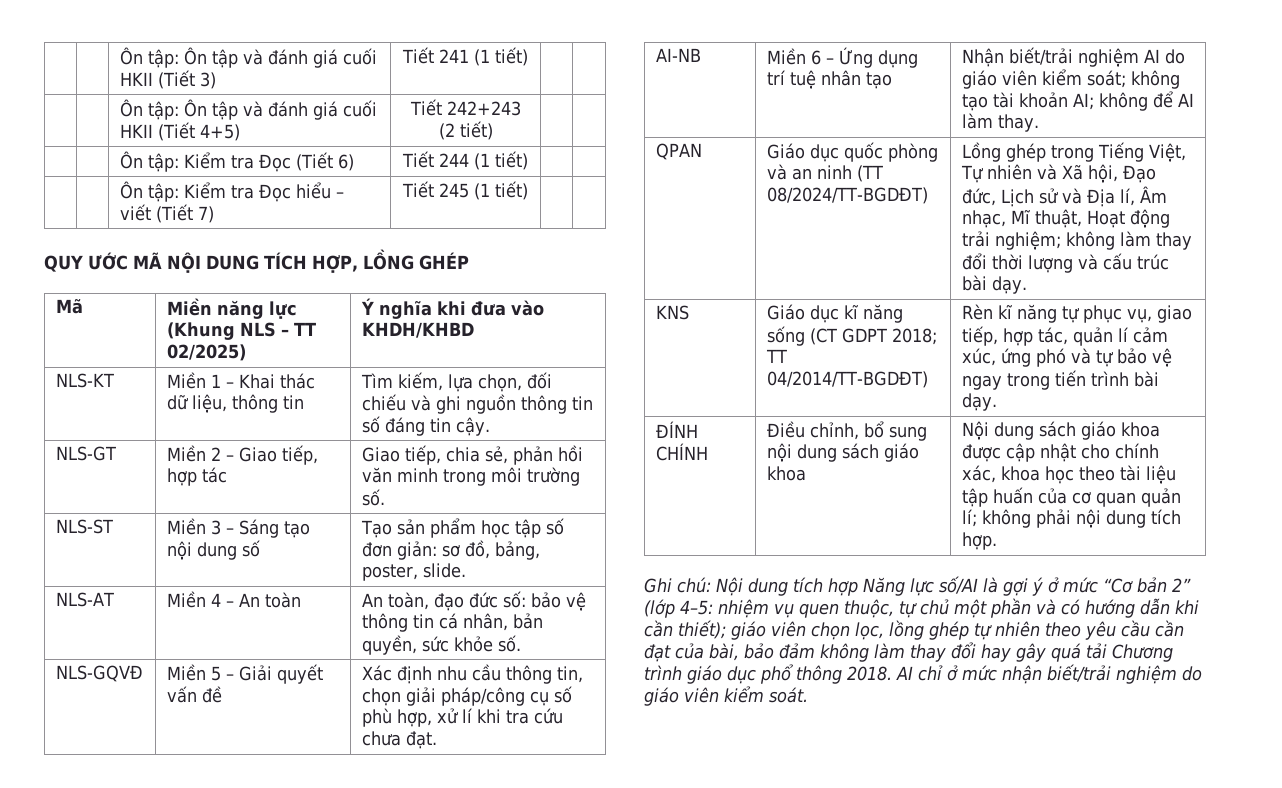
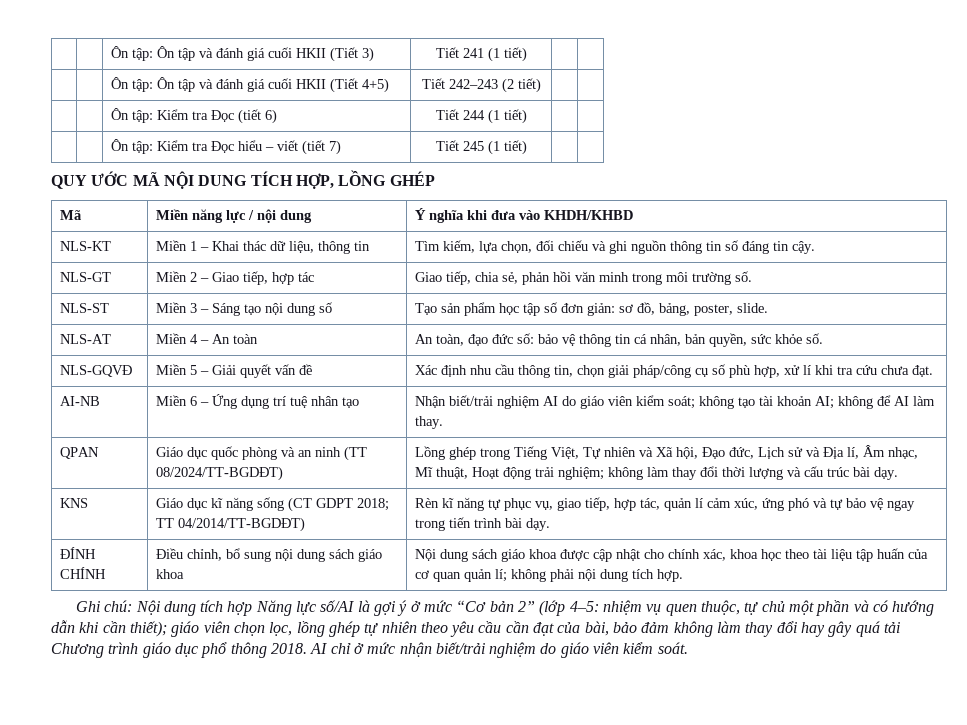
- | | Ôn tập: Ôn tập và đánh giá cuối HKII (Tiết 4+5) | Tiết 242+243 (2 tiết) | |
+ | | Ôn tập: Ôn tập và đánh giá cuối HKII (Tiết 4+5) | Tiết 242–243 (2 tiết) | |
- | | Ôn tập: Kiểm tra Đọc (Tiết 6) | Tiết 244 (1 tiết) | |
+ | | Ôn tập: Kiểm tra Đọc (tiết 6) | Tiết 244 (1 tiết) | |
- | | Ôn tập: Kiểm tra Đọc hiểu – viết (Tiết 7) | Tiết 245 (1 tiết) | |
+ | | Ôn tập: Kiểm tra Đọc hiểu – viết (tiết 7) | Tiết 245 (1 tiết) | |
- Mã | Miền năng lực (Khung NLS – TT 02/2025) | Ý nghĩa khi đưa vào KHDH/KHBD
+ Mã | Miền năng lực / nội dung | Ý nghĩa khi đưa vào KHDH/KHBD

